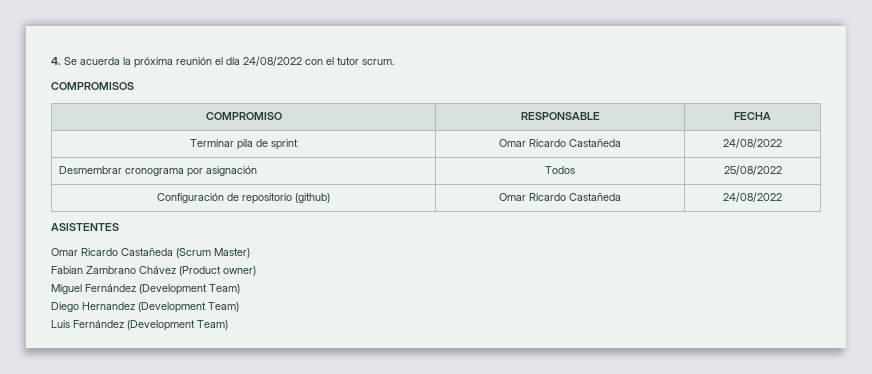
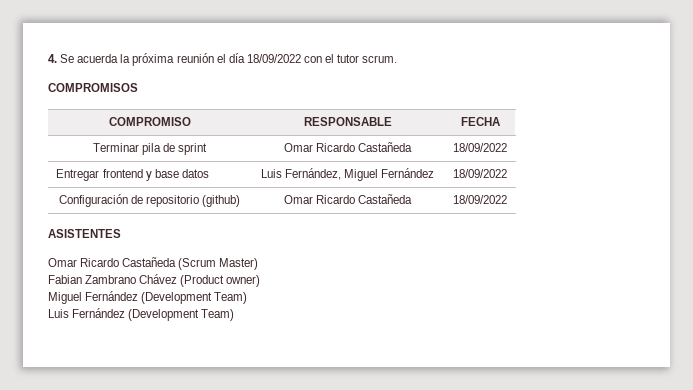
- 4. Se acuerda la próxima reunión el día 24/08/2022 con el tutor scrum.
+ 4. Se acuerda la próxima reunión el día 18/09/2022 con el tutor scrum.
- Terminar pila de sprint | Omar Ricardo Castañeda | 24/08/2022
- Desmembrar cronograma por asignación | Todos | 25/08/2022
+ Terminar pila de sprint | Omar Ricardo Castañeda | 18/09/2022
+ Entregar frontend y base datos | Luis Fernández, Miguel Fernández | 18/09/2022
- Configuración de repositorio (github) | Omar Ricardo Castañeda | 24/08/2022
+ Configuración de repositorio (github) | Omar Ricardo Castañeda | 18/09/2022
- Diego Hernandez (Development Team)

